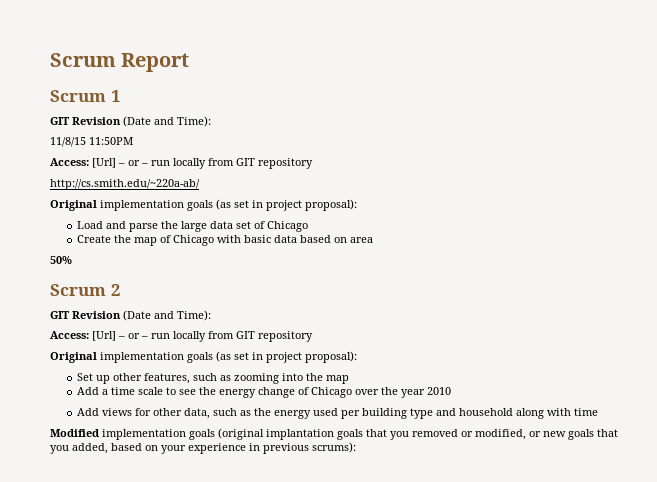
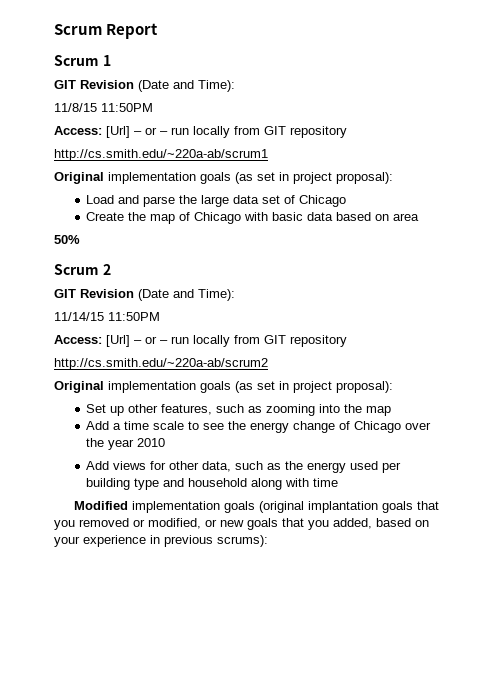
- http://cs.smith.edu/~220a-ab/
+ http://cs.smith.edu/~220a-ab/scrum1
+ 11/14/15 11:50PM
+ http://cs.smith.edu/~220a-ab/scrum2

